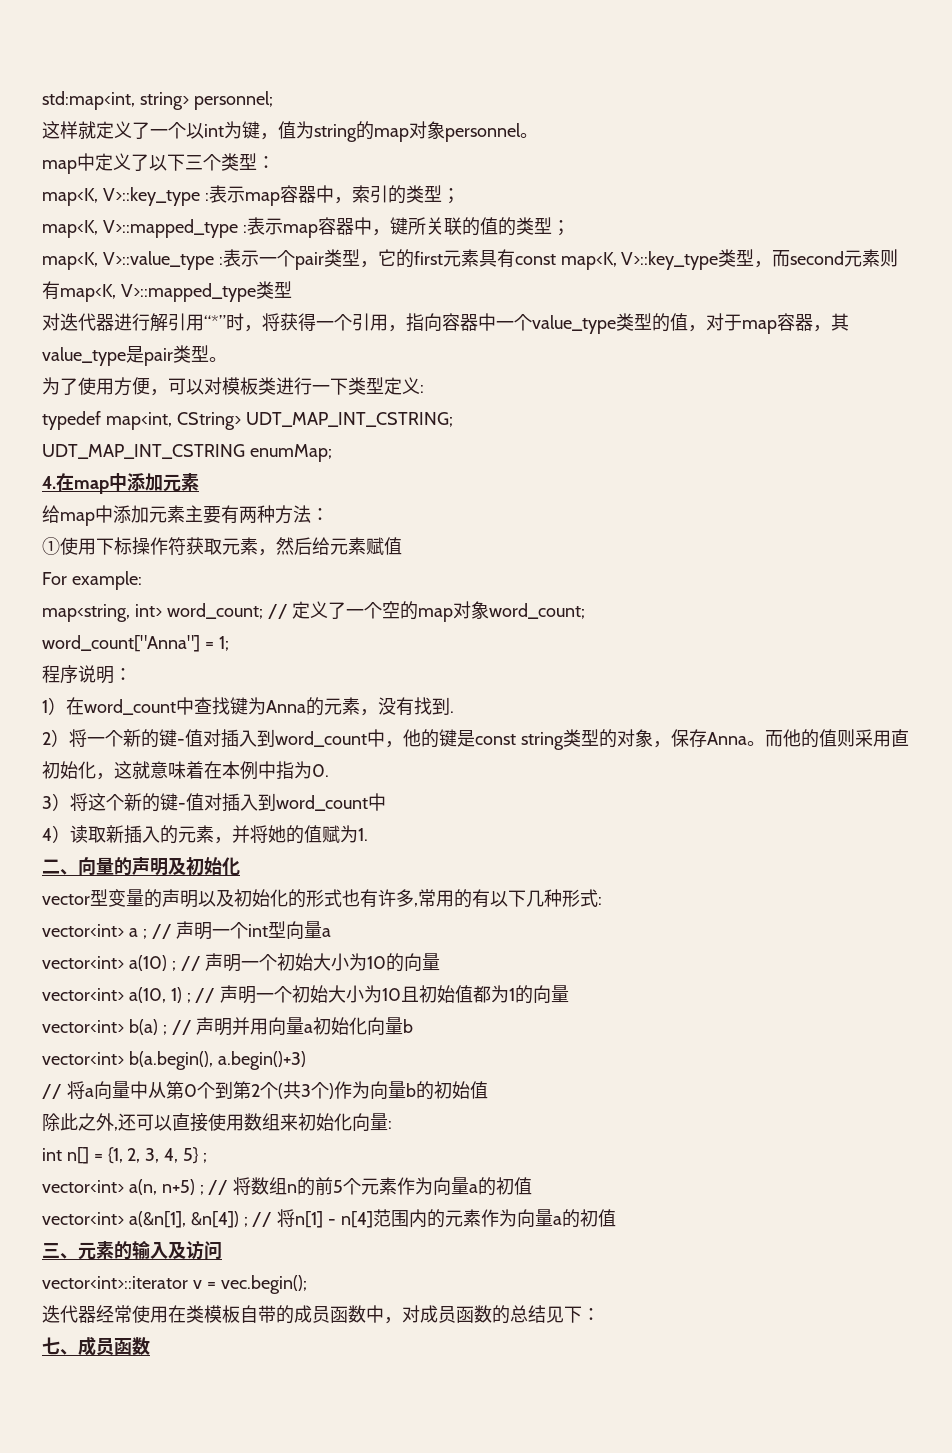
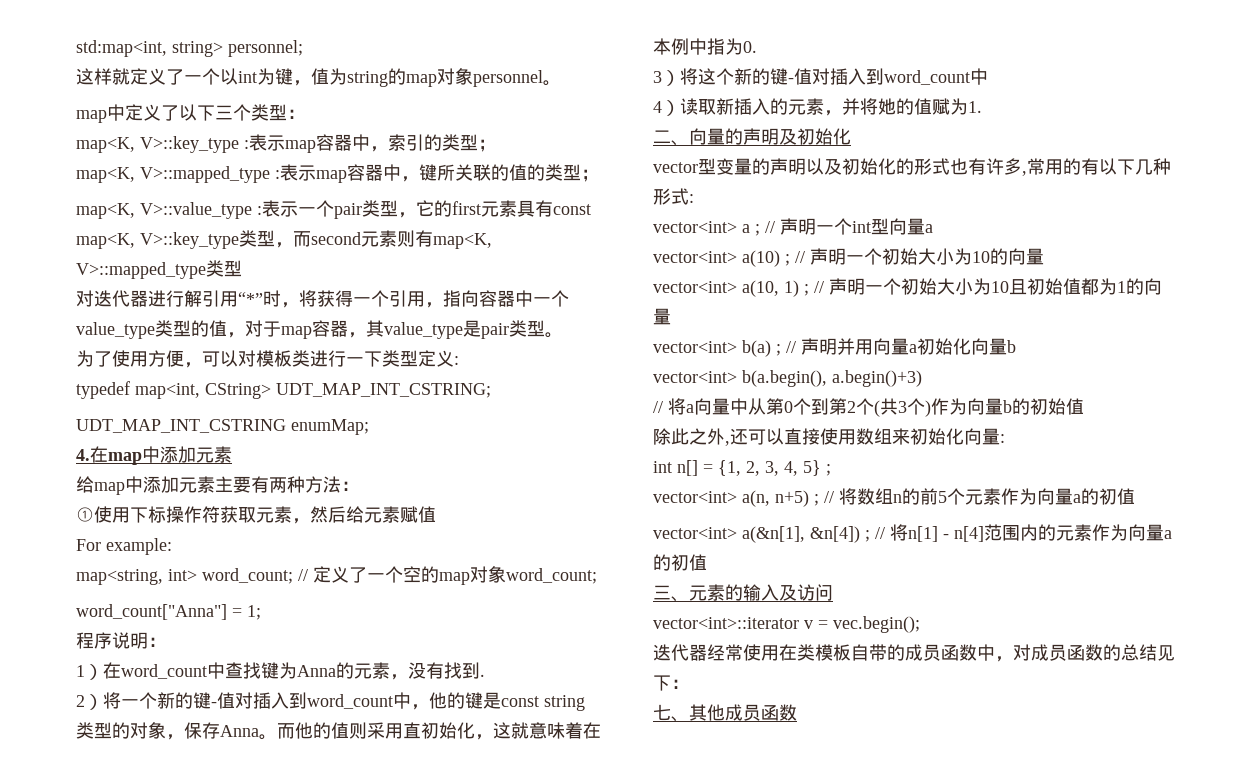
- 七、成员函数
+ 七、其他成员函数

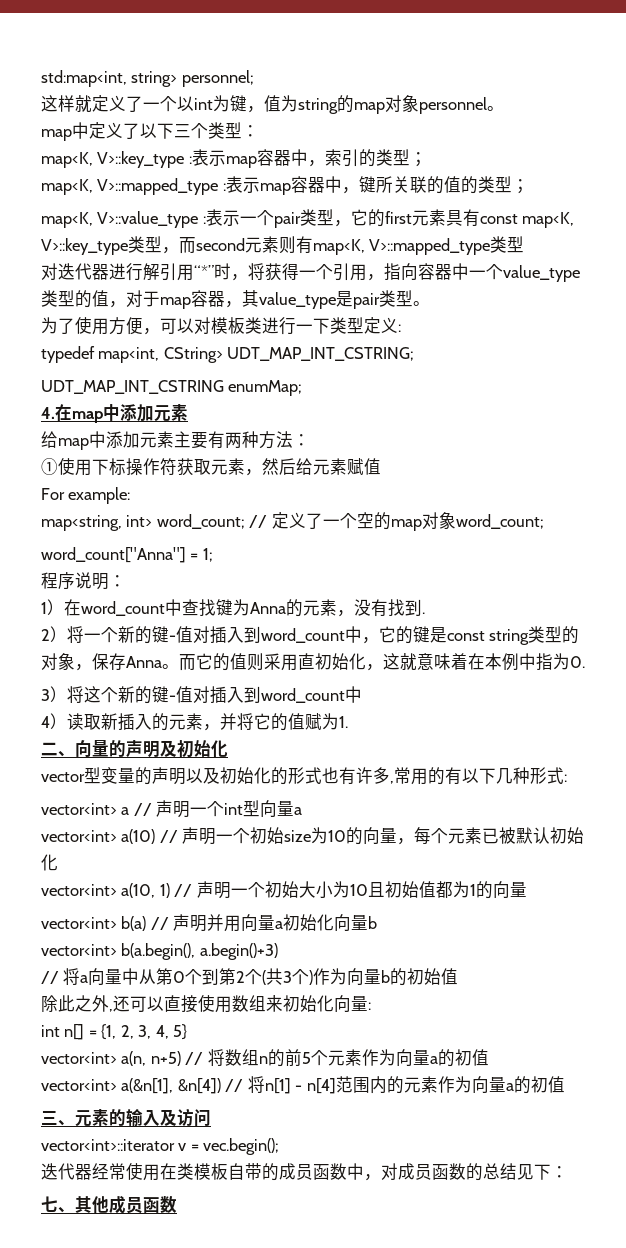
- 2）将一个新的键-值对插入到word_count中，他的键是const string类型的对象，保存Anna。
+ 2）将一个新的键-值对插入到word_count中，它的键是const string类型的对象，保存Anna。
- 而他的值则采用直初始化，这就意味着在本例中指为0.
+ 而它的值则采用直初始化，这就意味着在本例中指为0.
- 4）读取新插入的元素，并将她的值赋为1.
+ 4）读取新插入的元素，并将它的值赋为1.
- vector<int> a ; // 声明一个int型向量a
+ vector<int> a // 声明一个int型向量a
- vector<int> a(10) ; // 声明一个初始大小为10的向量
+ vector<int> a(10) // 声明一个初始size为10的向量，每个元素已被默认初始化
- vector<int> a(10, 1) ; // 声明一个初始大小为10且初始值都为1的向量
+ vector<int> a(10, 1) // 声明一个初始大小为10且初始值都为1的向量
- vector<int> b(a) ; // 声明并用向量a初始化向量b
+ vector<int> b(a) // 声明并用向量a初始化向量b
- int n[] = {1, 2, 3, 4, 5} ;
+ int n[] = {1, 2, 3, 4, 5}
- vector<int> a(n, n+5) ; // 将数组n的前5个元素作为向量a的初值
+ vector<int> a(n, n+5) // 将数组n的前5个元素作为向量a的初值
- vector<int> a(&n[1], &n[4]) ; // 将n[1] - n[4]范围内的元素作为向量a的初值
+ vector<int> a(&n[1], &n[4]) // 将n[1] - n[4]范围内的元素作为向量a的初值

